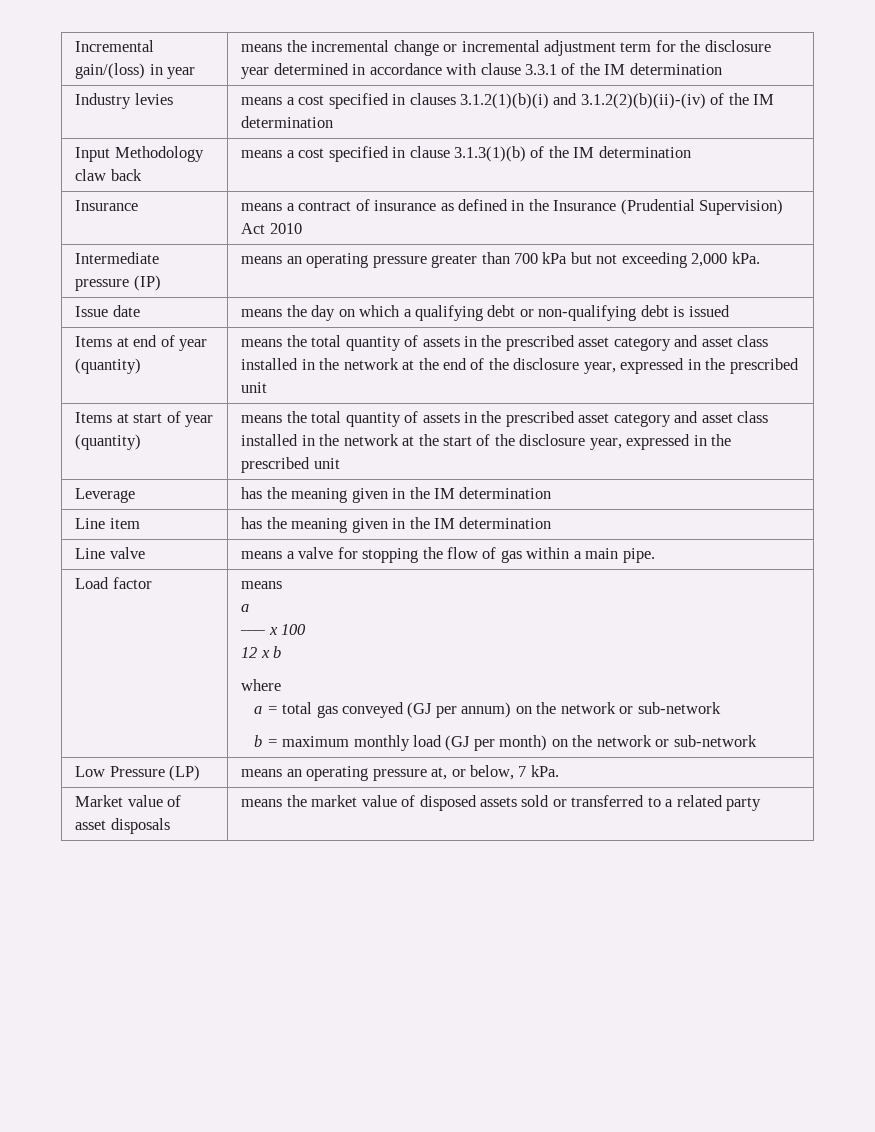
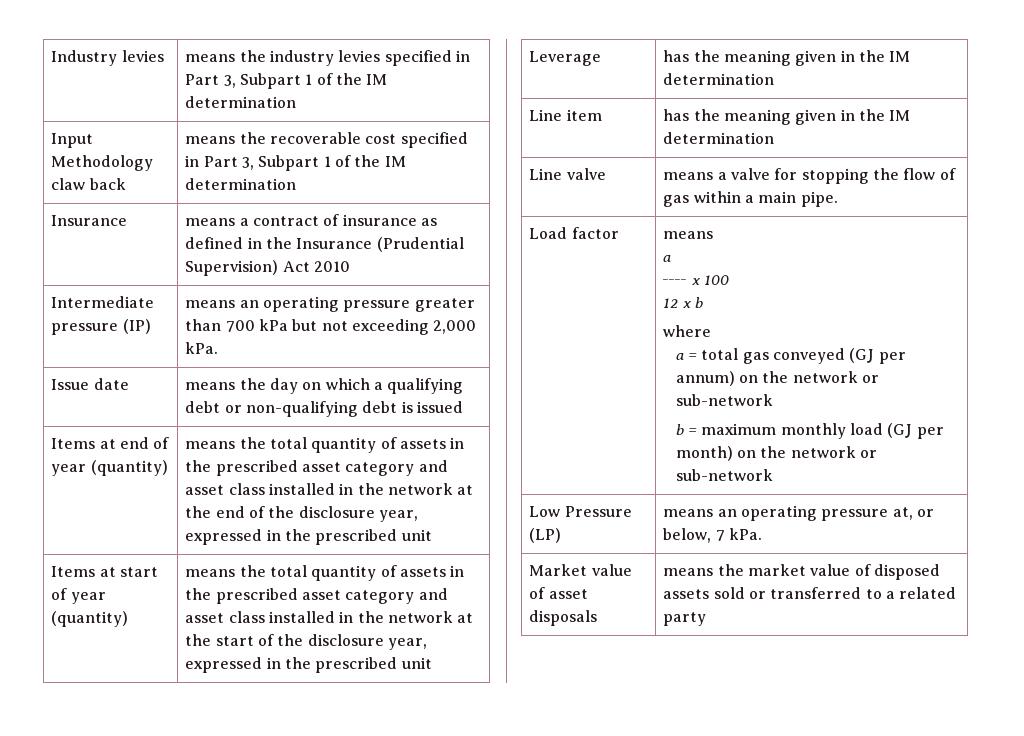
- Incremental gain/(loss) in year | means the incremental change or incremental adjustment term for the disclosure year determined in accordance with clause 3.3.1 of the IM determination
- Industry levies | means a cost specified in clauses 3.1.2(1)(b)(i) and 3.1.2(2)(b)(ii)-(iv) of the IM determination
+ Industry levies | means the industry levies specified in Part 3, Subpart 1 of the IM determination
- Input Methodology claw back | means a cost specified in clause 3.1.3(1)(b) of the IM determination
+ Input Methodology claw back | means the recoverable cost specified in Part 3, Subpart 1 of the IM determination

